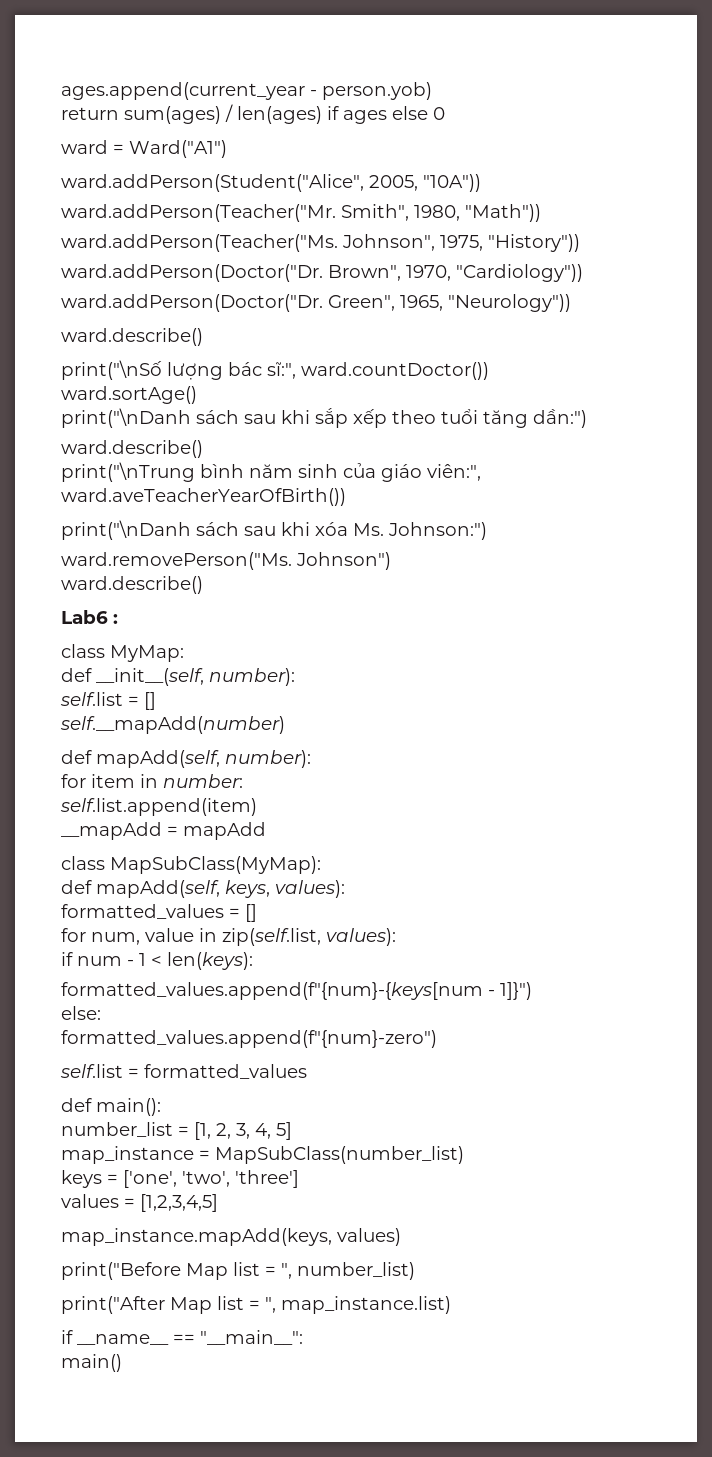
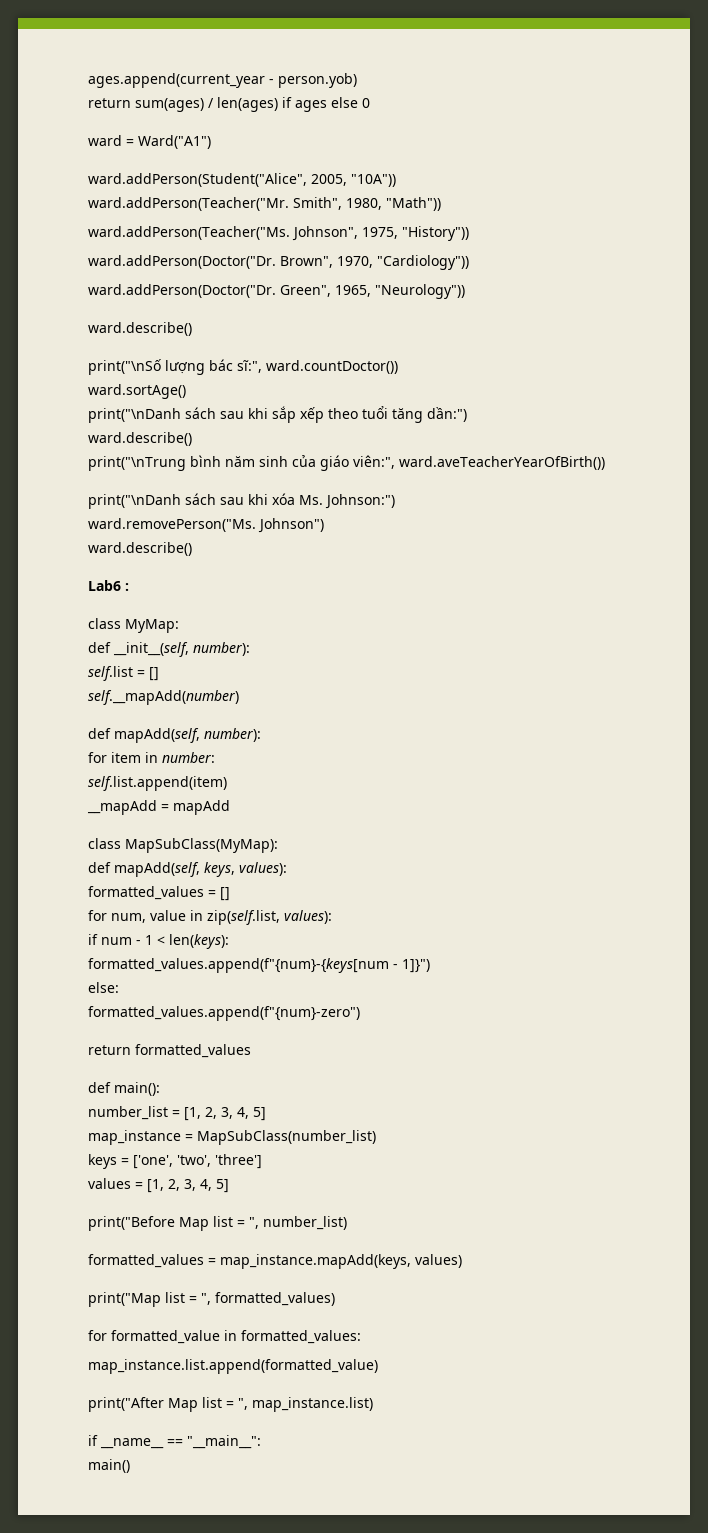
- self.list = formatted_values
+ return formatted_values
- values = [1,2,3,4,5]
- map_instance.mapAdd(keys, values)
+ values = [1, 2, 3, 4, 5]
+ formatted_values = map_instance.mapAdd(keys, values)
+ print("Map list = ", formatted_values)
+ for formatted_value in formatted_values:
+ map_instance.list.append(formatted_value)

